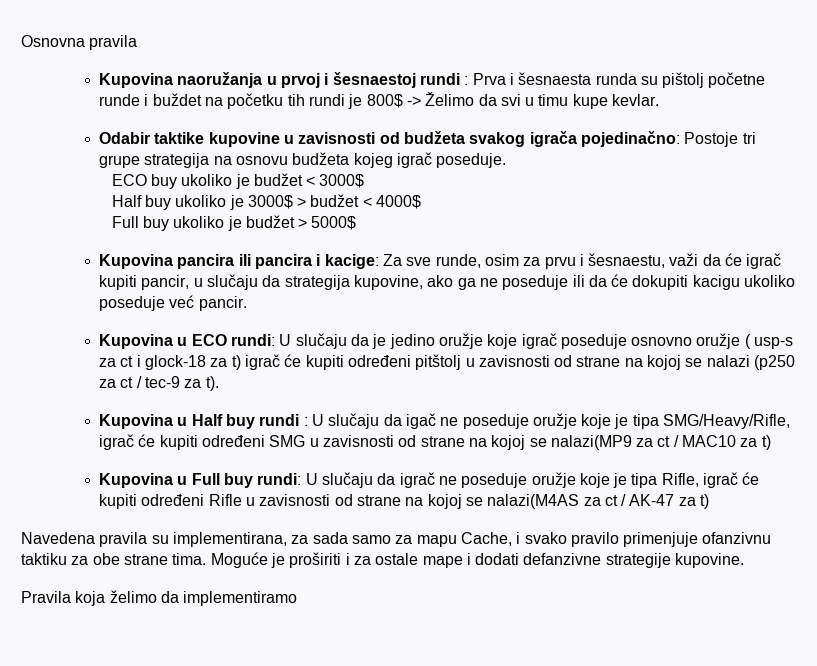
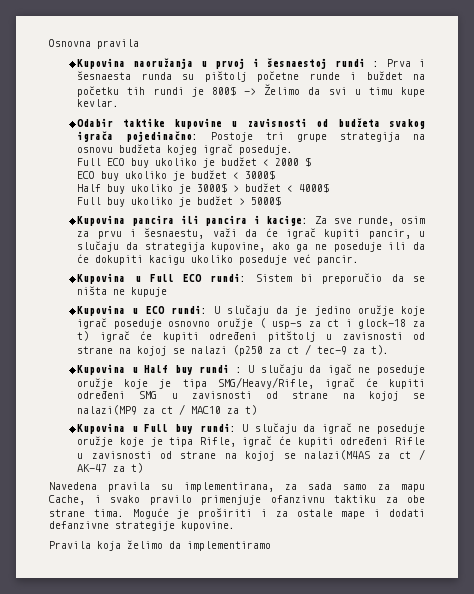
+ Full ECO buy ukoliko je budžet < 2000 $
+ Kupovina u Full ECO rundi: Sistem bi preporučio da se ništa ne kupuje

